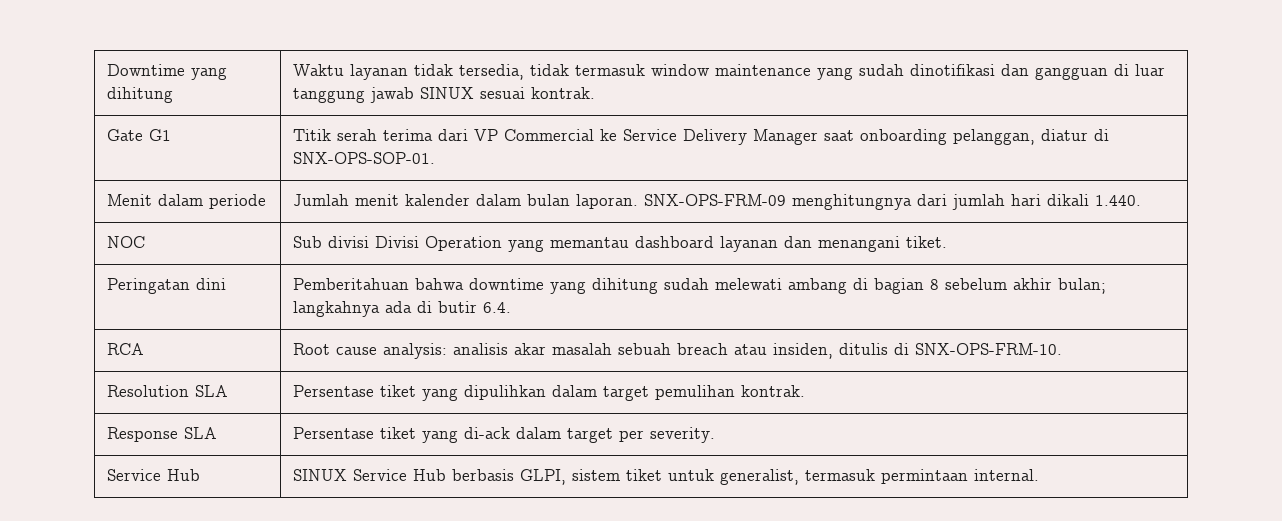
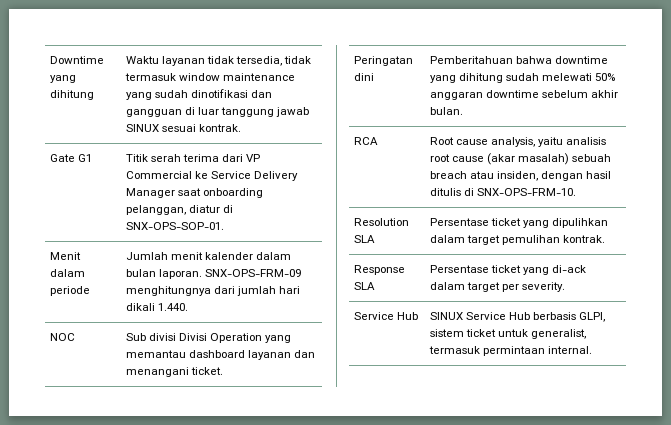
- NOC | Sub divisi Divisi Operation yang memantau dashboard layanan dan menangani tiket.
+ NOC | Sub divisi Divisi Operation yang memantau dashboard layanan dan menangani ticket.
- Peringatan dini | Pemberitahuan bahwa downtime yang dihitung sudah melewati ambang di bagian 8 sebelum akhir bulan; langkahnya ada di butir 6.4.
- RCA | Root cause analysis: analisis akar masalah sebuah breach atau insiden, ditulis di SNX-OPS-FRM-10.
+ Peringatan dini | Pemberitahuan bahwa downtime yang dihitung sudah melewati 50% anggaran downtime sebelum akhir bulan.
+ RCA | Root cause analysis, yaitu analisis root cause (akar masalah) sebuah breach atau insiden, dengan hasil ditulis di SNX-OPS-FRM-10.
- Resolution SLA | Persentase tiket yang dipulihkan dalam target pemulihan kontrak.
+ Resolution SLA | Persentase ticket yang dipulihkan dalam target pemulihan kontrak.
- Response SLA | Persentase tiket yang di-ack dalam target per severity.
+ Response SLA | Persentase ticket yang di-ack dalam target per severity.
- Service Hub | SINUX Service Hub berbasis GLPI, sistem tiket untuk generalist, termasuk permintaan internal.
+ Service Hub | SINUX Service Hub berbasis GLPI, sistem ticket untuk generalist, termasuk permintaan internal.

